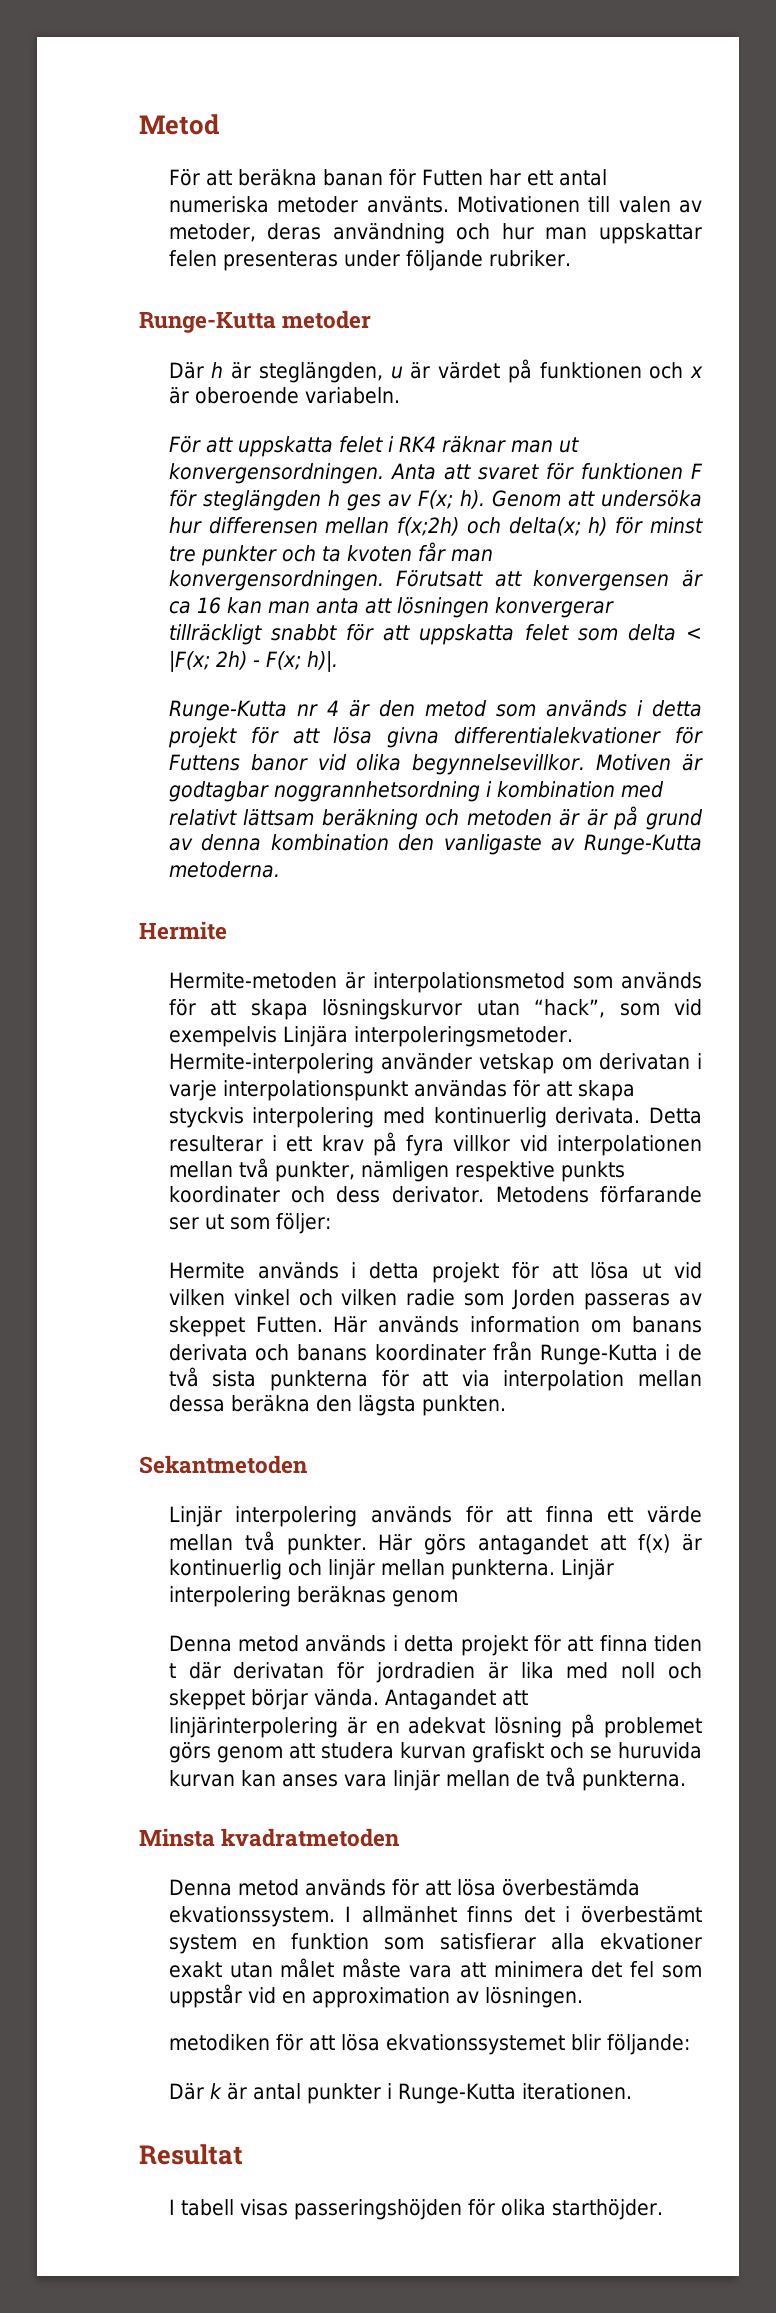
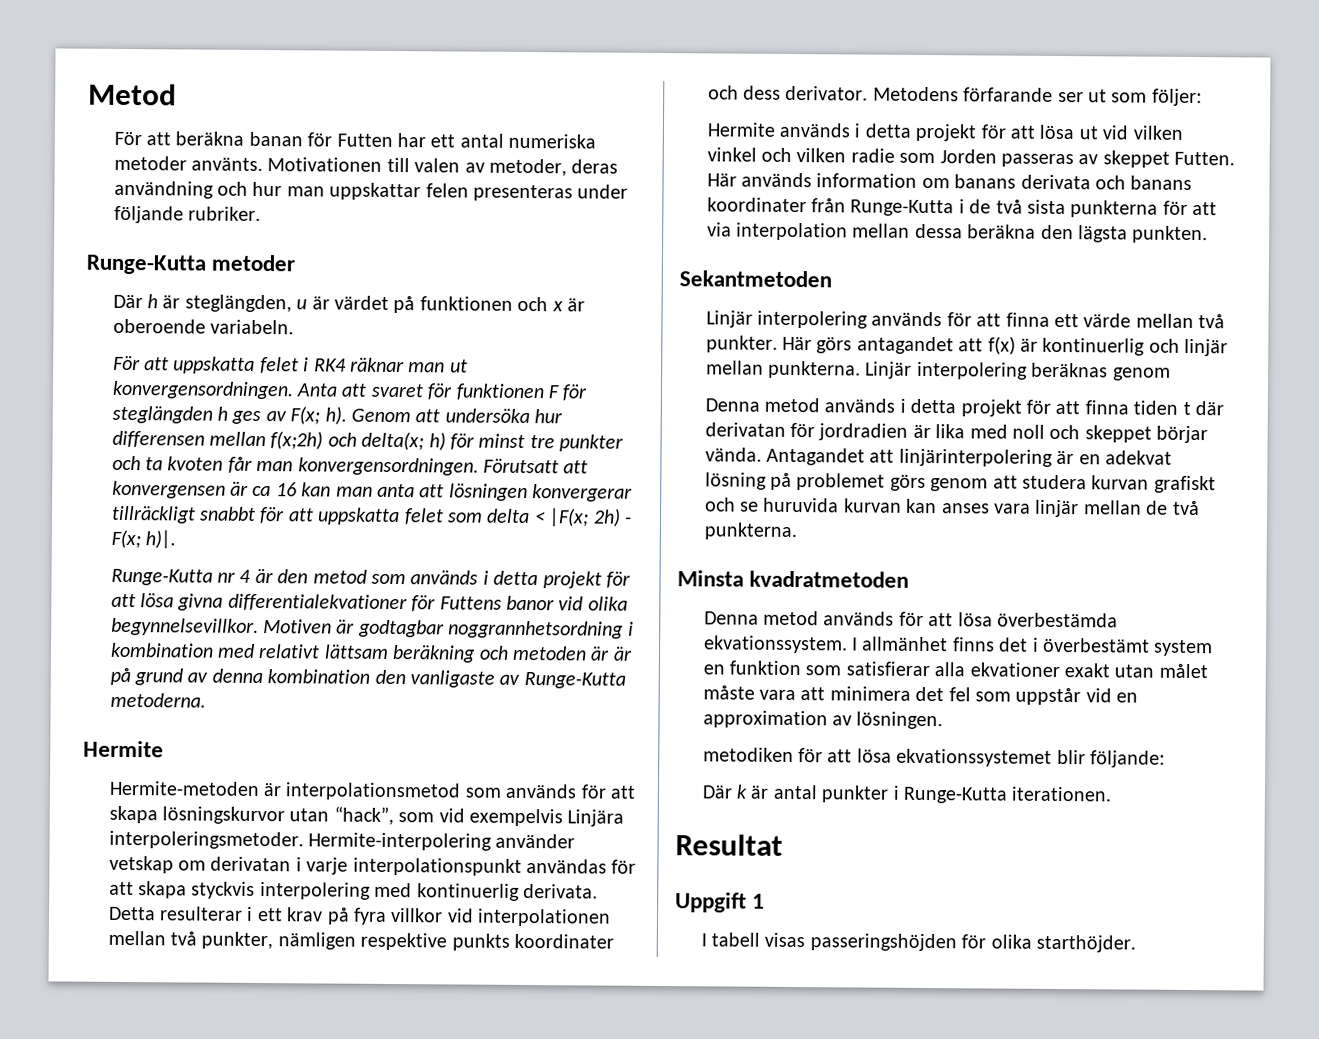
+ Uppgift 1

